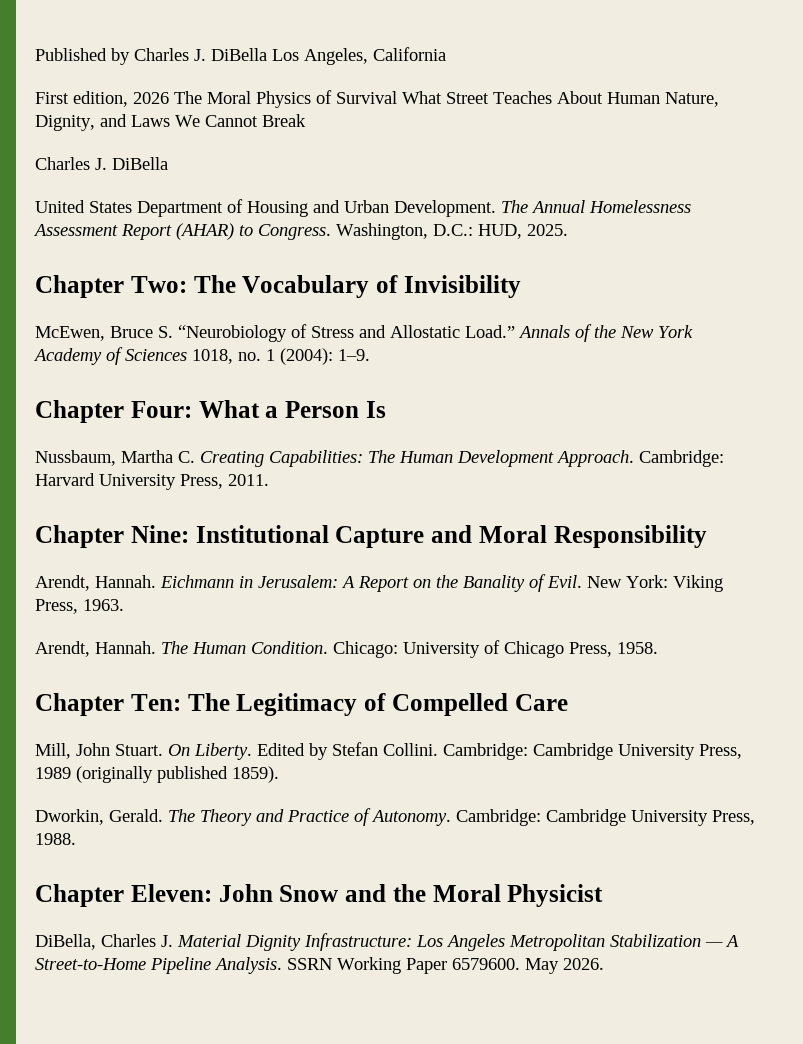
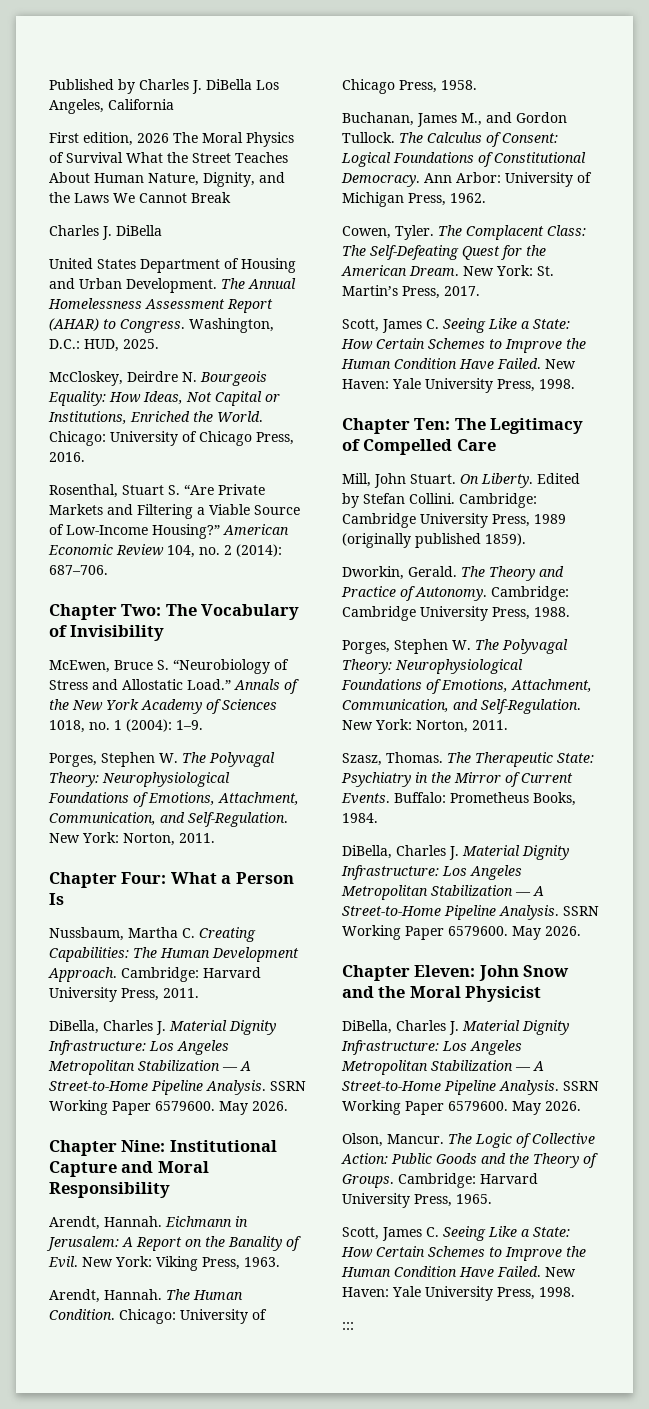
- First edition, 2026 The Moral Physics of Survival What Street Teaches About Human Nature, Dignity, and Laws We Cannot Break
+ First edition, 2026 The Moral Physics of Survival What the Street Teaches About Human Nature, Dignity, and the Laws We Cannot Break
+ McCloskey, Deirdre N. Bourgeois Equality: How Ideas, Not Capital or Institutions, Enriched the World. Chicago: University of Chicago Press, 2016.
+ Rosenthal, Stuart S. “Are Private Markets and Filtering a Viable Source of Low-Income Housing?” American Economic Review 104, no. 2 (2014): 687–706.
  Annals of the New York Academy of Sciences 1018, no. 1 (2004): 1–9.
+ Porges, Stephen W. The Polyvagal Theory: Neurophysiological Foundations of Emotions, Attachment, Communication, and Self-Regulation. New York: Norton, 2011.
  Cambridge: Harvard University Press, 2011.
+ DiBella, Charles J. Material Dignity Infrastructure: Los Angeles Metropolitan Stabilization — A Street-to-Home Pipeline Analysis. SSRN Working Paper 6579600. May 2026.
+ Buchanan, James M., and Gordon Tullock. The Calculus of Consent: Logical Foundations of Constitutional Democracy. Ann Arbor: University of Michigan Press, 1962.
+ Cowen, Tyler. The Complacent Class: The Self-Defeating Quest for the American Dream. New York: St. Martin’s Press, 2017.
+ Scott, James C. Seeing Like a State: How Certain Schemes to Improve the Human Condition Have Failed. New Haven: Yale University Press, 1998.
  Cambridge: Cambridge University Press, 1988.
+ Porges, Stephen W. The Polyvagal Theory: Neurophysiological Foundations of Emotions, Attachment, Communication, and Self-Regulation. New York: Norton, 2011.
+ Szasz, Thomas. The Therapeutic State: Psychiatry in the Mirror of Current Events. Buffalo: Prometheus Books, 1984.
+ DiBella, Charles J. Material Dignity Infrastructure: Los Angeles Metropolitan Stabilization — A Street-to-Home Pipeline Analysis. SSRN Working Paper 6579600. May 2026.
+ Olson, Mancur. The Logic of Collective Action: Public Goods and the Theory of Groups. Cambridge: Harvard University Press, 1965.
+ Scott, James C. Seeing Like a State: How Certain Schemes to Improve the Human Condition Have Failed. New Haven: Yale University Press, 1998.
+ :::

